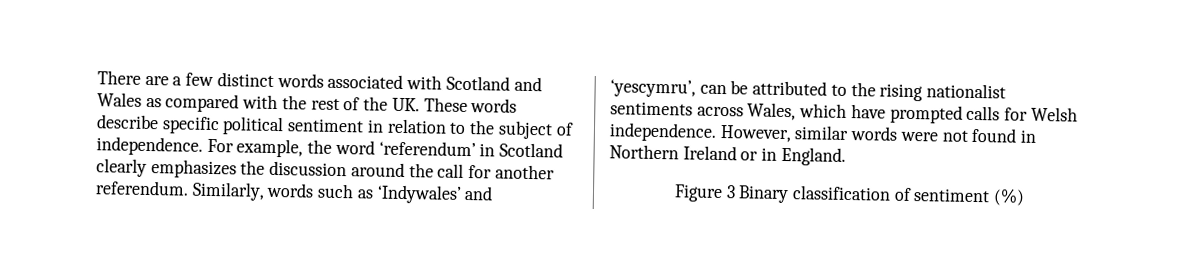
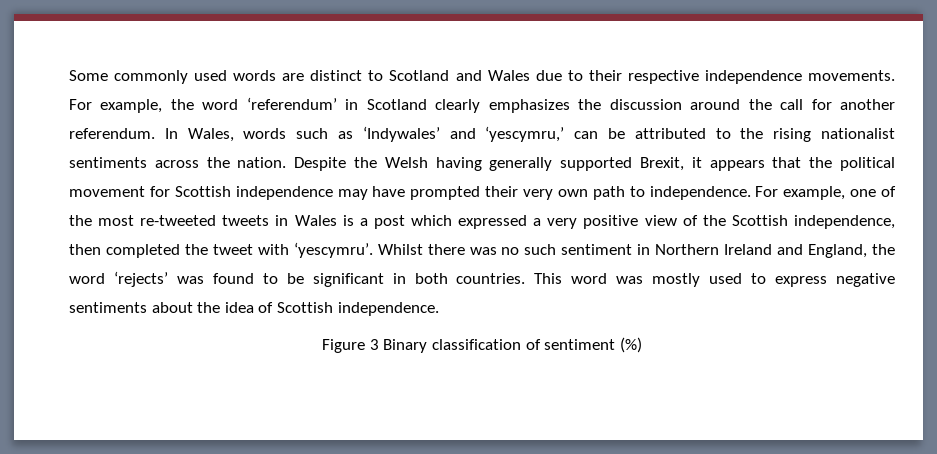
- There are a few distinct words associated with Scotland and Wales as compared with the rest of the UK. These words describe specific political sentiment in relation to the subject of independence.
+ Some commonly used words are distinct to Scotland and Wales due to their respective independence movements.
- Similarly, words such as ‘Indywales’ and ‘yescymru’, can be attributed to the rising nationalist sentiments across Wales, which have prompted calls for Welsh independence. However, similar words were not found in Northern Ireland or in England.
+ In Wales, words such as ‘Indywales’ and ‘yescymru,’ can be attributed to the rising nationalist sentiments across the nation. Despite the Welsh having generally supported Brexit, it appears that the political movement for Scottish independence may have prompted their very own path to independence. For example, one of the most re-tweeted tweets in Wales is a post which expressed a very positive view of the Scottish independence, then completed the tweet with ‘yescymru’. Whilst there was no such sentiment in Northern Ireland and England, the word ‘rejects’ was found to be significant in both countries. This word was mostly used to express negative sentiments about the idea of Scottish independence.

